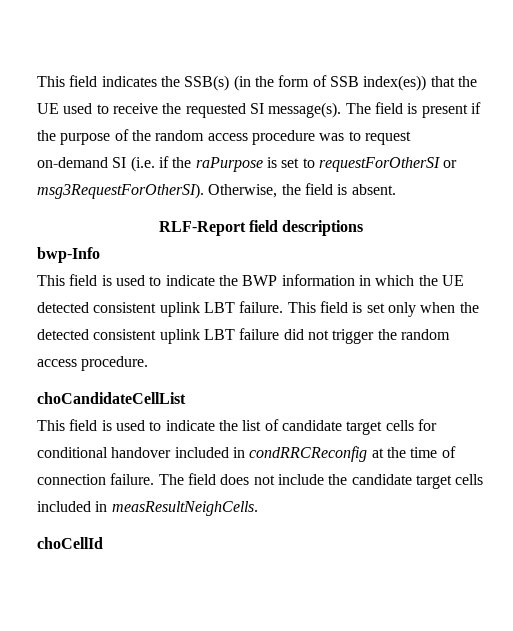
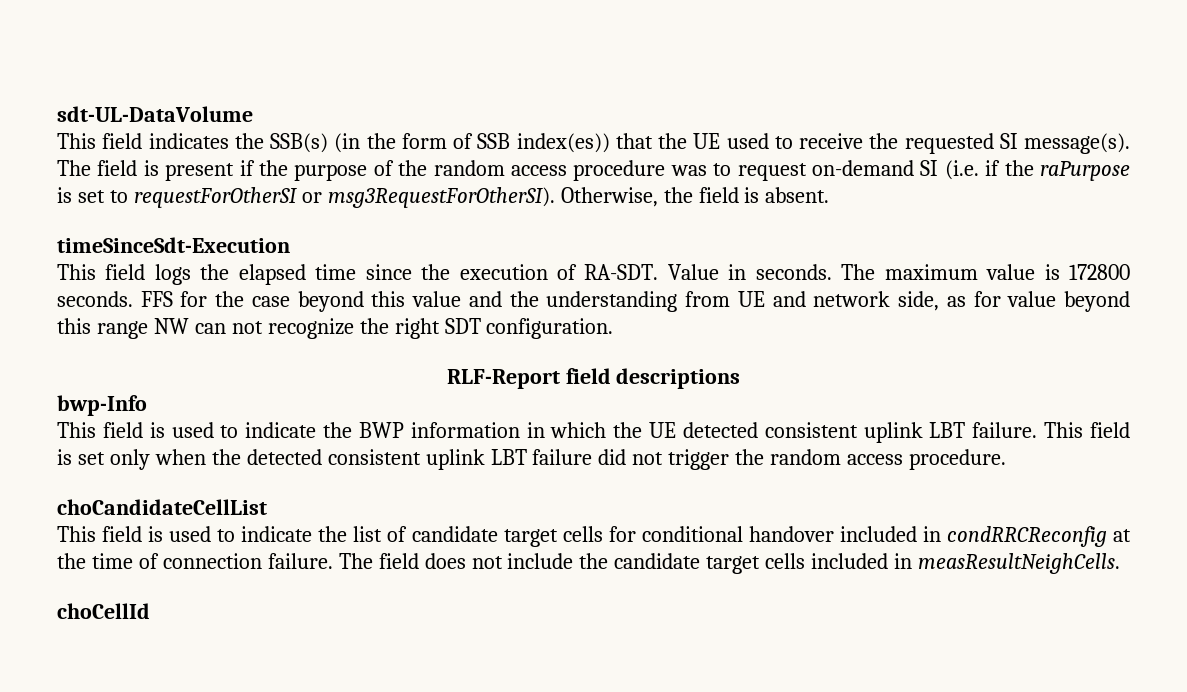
+ sdt-UL-DataVolume
+ timeSinceSdt-Execution
+ This field logs the elapsed time since the execution of RA-SDT. Value in seconds. The maximum value is 172800 seconds. FFS for the case beyond this value and the understanding from UE and network side, as for value beyond this range NW can not recognize the right SDT configuration.

